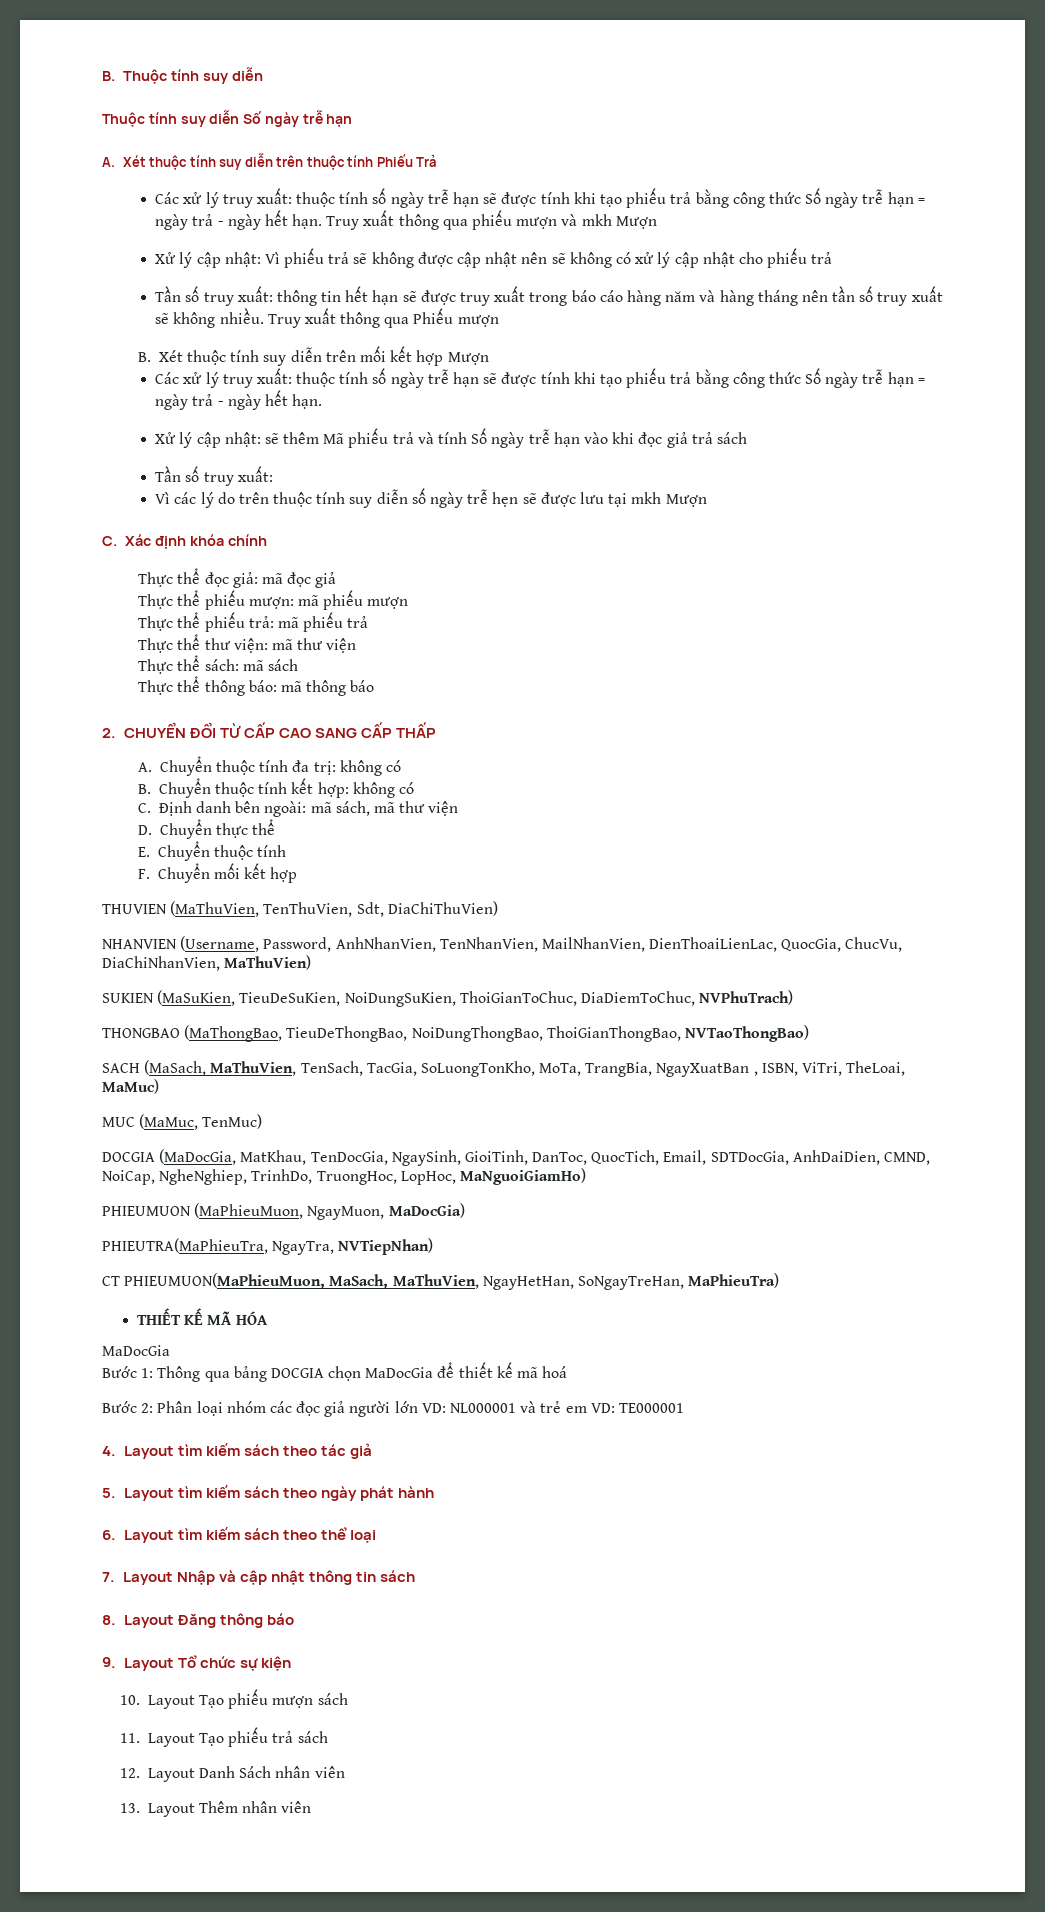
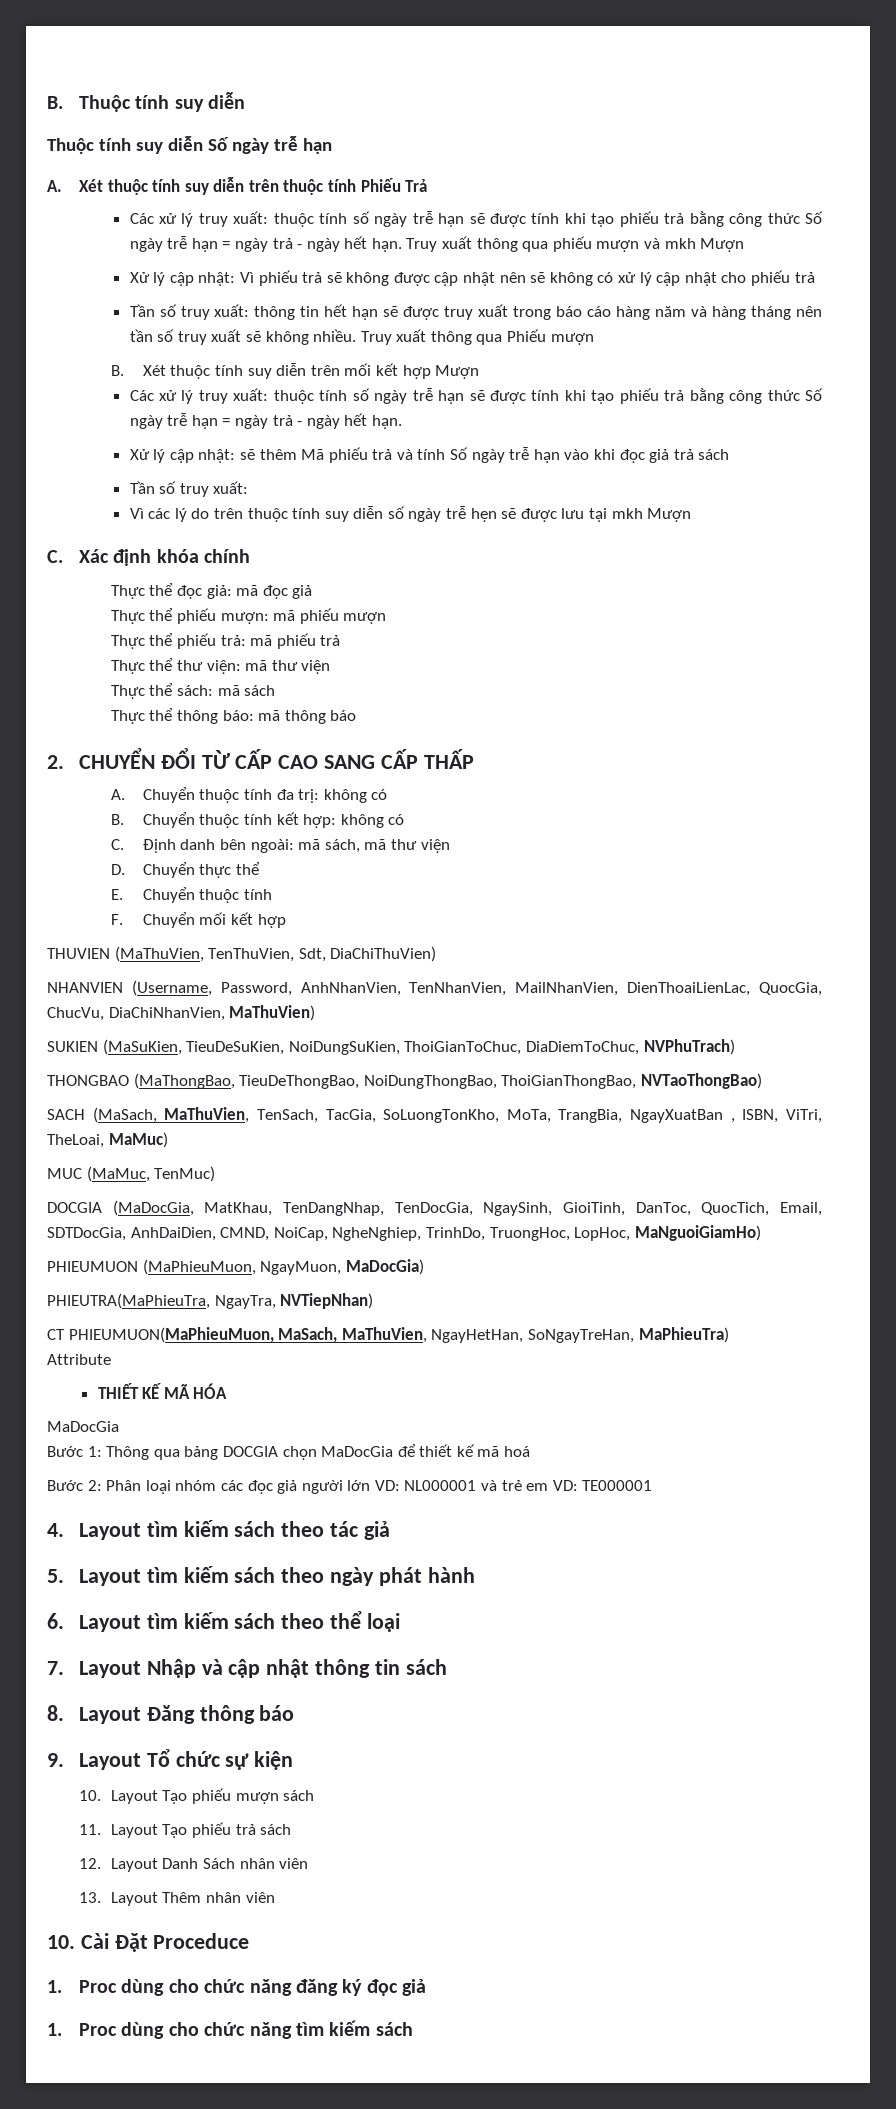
- DOCGIA (MaDocGia, MatKhau, TenDocGia, NgaySinh, GioiTinh, DanToc, QuocTich, Email, SDTDocGia, AnhDaiDien, CMND, NoiCap, NgheNghiep, TrinhDo, TruongHoc, LopHoc, MaNguoiGiamHo)
+ DOCGIA (MaDocGia, MatKhau, TenDangNhap, TenDocGia, NgaySinh, GioiTinh, DanToc, QuocTich, Email, SDTDocGia, AnhDaiDien, CMND, NoiCap, NgheNghiep, TrinhDo, TruongHoc, LopHoc, MaNguoiGiamHo)
+ Attribute
+ 10. Cài Đặt Proceduce
+ 1. Proc dùng cho chức năng đăng ký đọc giả
+ 1. Proc dùng cho chức năng tìm kiếm sách

